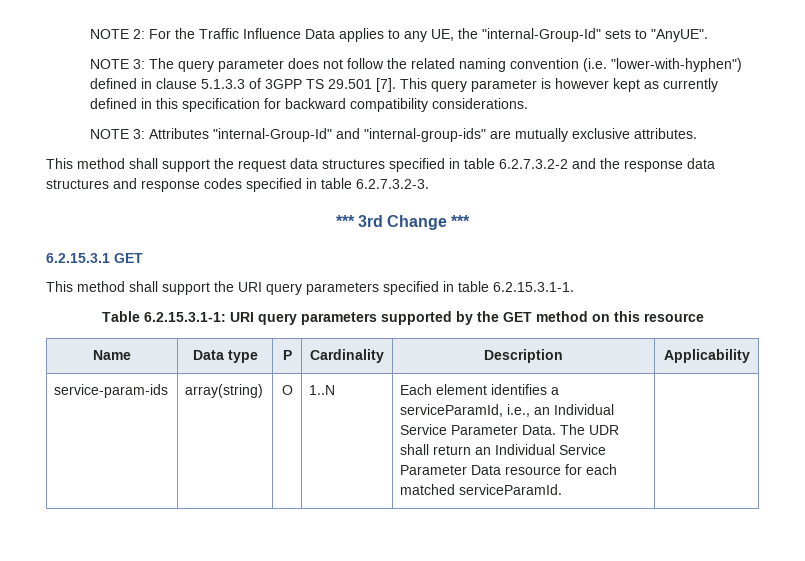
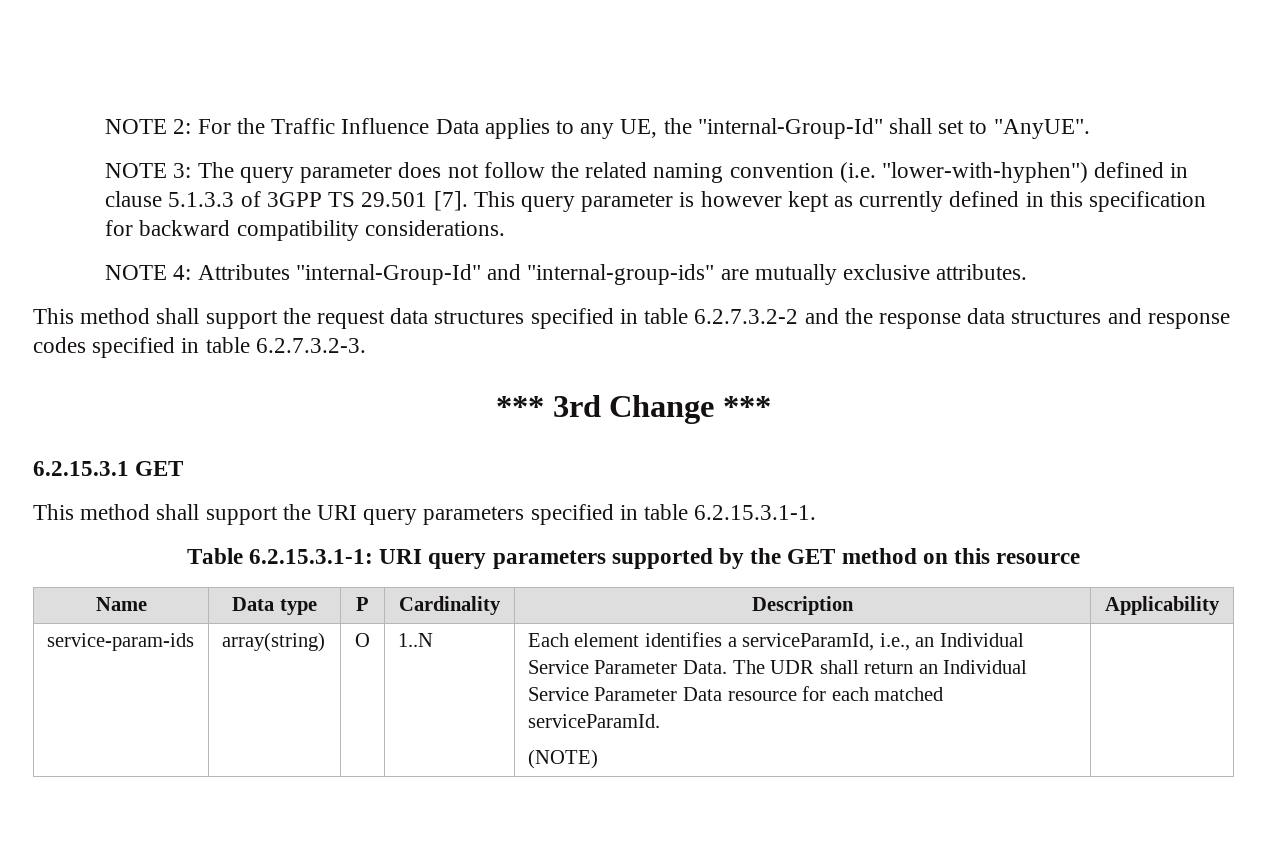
- NOTE 2: For the Traffic Influence Data applies to any UE, the "internal-Group-Id" sets to "AnyUE".
+ NOTE 2: For the Traffic Influence Data applies to any UE, the "internal-Group-Id" shall set to "AnyUE".
- NOTE 3: Attributes "internal-Group-Id" and "internal-group-ids" are mutually exclusive attributes.
+ NOTE 4: Attributes "internal-Group-Id" and "internal-group-ids" are mutually exclusive attributes.
- service-param-ids | array(string) | O | 1..N | Each element identifies a serviceParamId, i.e., an Individual Service Parameter Data. The UDR shall return an Individual Service Parameter Data resource for each matched serviceParamId. |
+ service-param-ids | array(string) | O | 1..N | Each element identifies a serviceParamId, i.e., an Individual Service Parameter Data. The UDR shall return an Individual Service Parameter Data resource for each matched serviceParamId.
+ (NOTE) |

